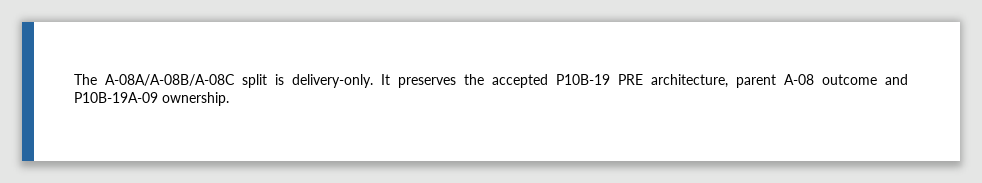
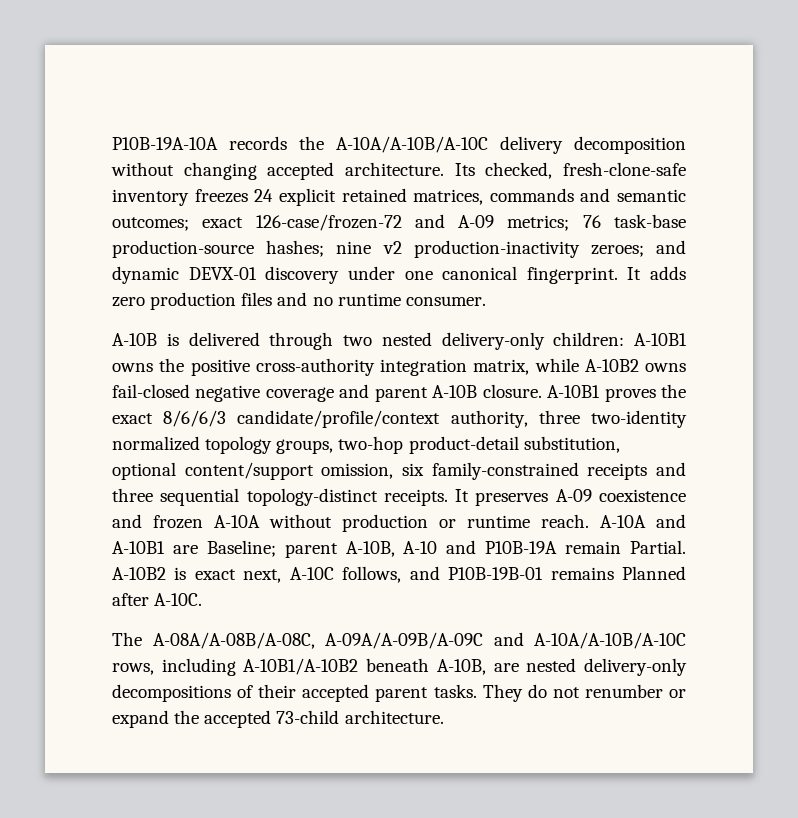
- The A-08A/A-08B/A-08C split is delivery-only. It preserves the accepted P10B-19 PRE architecture, parent A-08 outcome and P10B-19A-09 ownership.
+ P10B-19A-10A records the A-10A/A-10B/A-10C delivery decomposition without changing accepted architecture. Its checked, fresh-clone-safe inventory freezes 24 explicit retained matrices, commands and semantic outcomes; exact 126-case/frozen-72 and A-09 metrics; 76 task-base production-source hashes; nine v2 production-inactivity zeroes; and dynamic DEVX-01 discovery under one canonical fingerprint. It adds zero production files and no runtime consumer.
+ A-10B is delivered through two nested delivery-only children: A-10B1 owns the positive cross-authority integration matrix, while A-10B2 owns fail-closed negative coverage and parent A-10B closure. A-10B1 proves the exact 8/6/6/3 candidate/profile/context authority, three two-identity normalized topology groups, two-hop product-detail substitution, optional content/support omission, six family-constrained receipts and three sequential topology-distinct receipts. It preserves A-09 coexistence and frozen A-10A without production or runtime reach. A-10A and A-10B1 are Baseline; parent A-10B, A-10 and P10B-19A remain Partial. A-10B2 is exact next, A-10C follows, and P10B-19B-01 remains Planned after A-10C.
+ The A-08A/A-08B/A-08C, A-09A/A-09B/A-09C and A-10A/A-10B/A-10C rows, including A-10B1/A-10B2 beneath A-10B, are nested delivery-only decompositions of their accepted parent tasks. They do not renumber or expand the accepted 73-child architecture.

